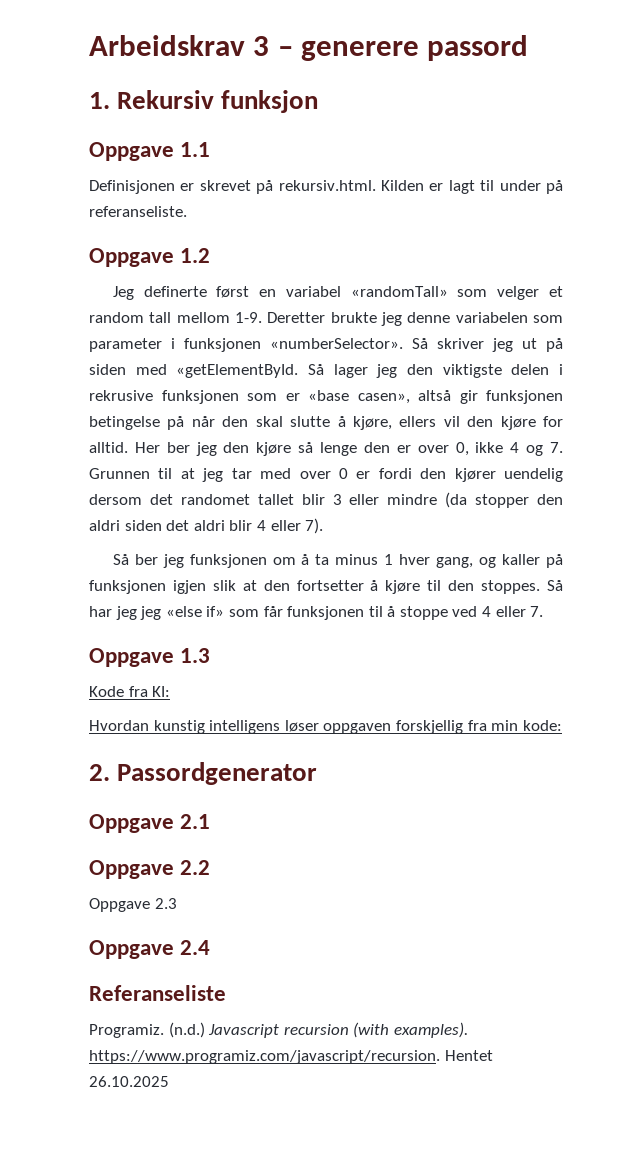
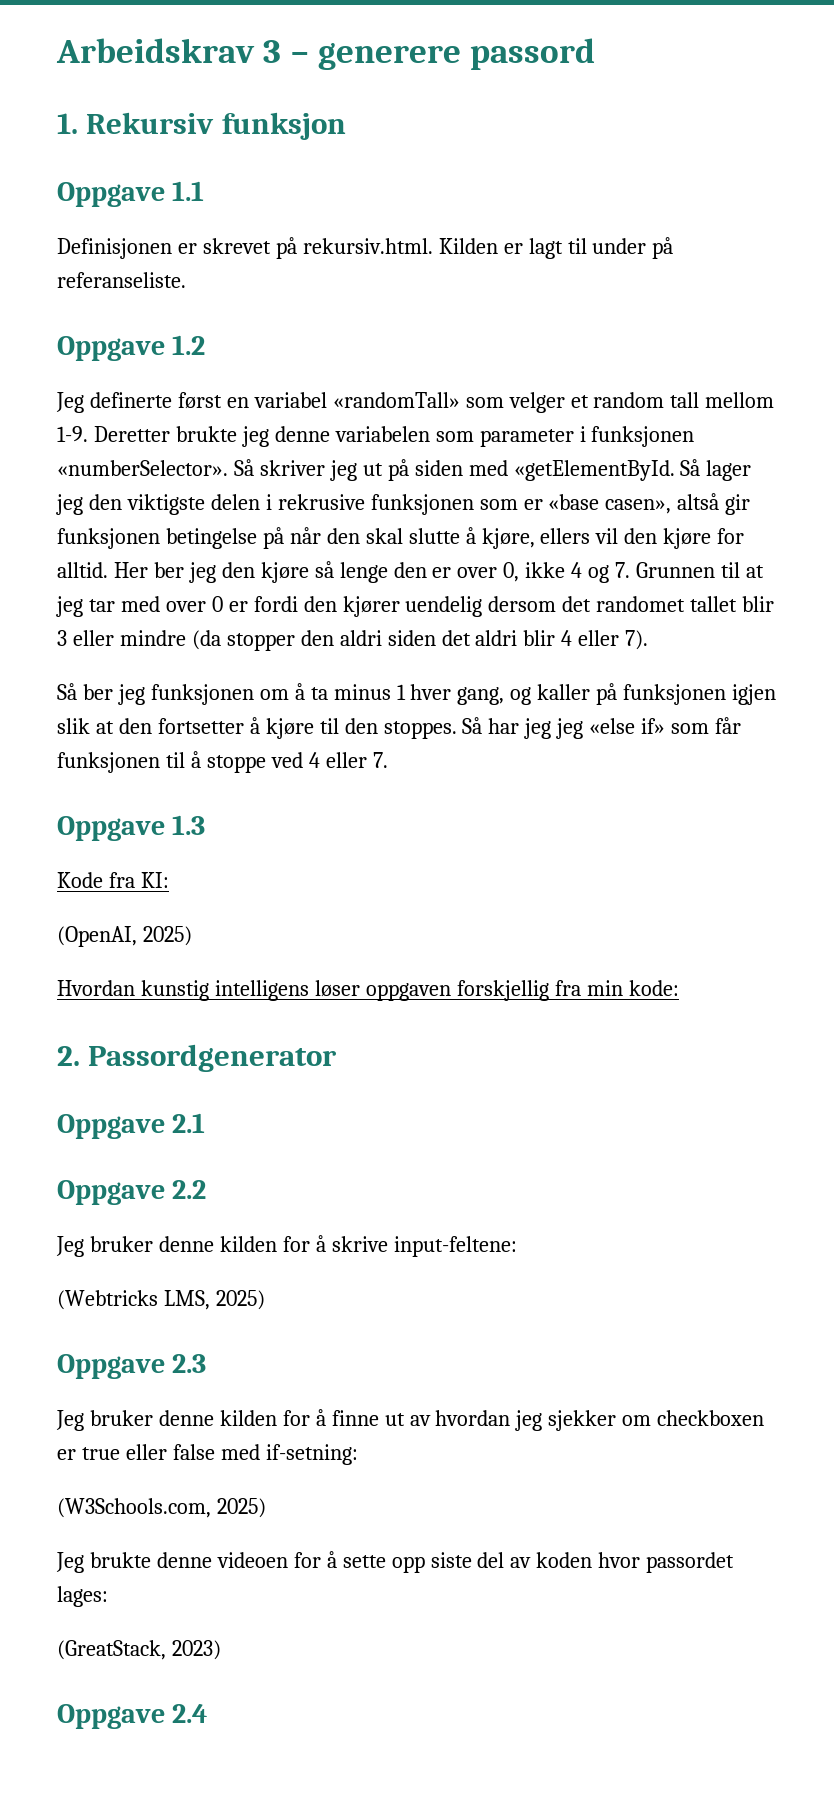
+ (OpenAI, 2025)
+ Jeg bruker denne kilden for å skrive input-feltene:
+ (Webtricks LMS, 2025)
  Oppgave 2.3
+ Jeg bruker denne kilden for å finne ut av hvordan jeg sjekker om checkboxen er true eller false med if-setning:
+ (W3Schools.com, 2025)
+ Jeg brukte denne videoen for å sette opp siste del av koden hvor passordet lages:
+ (GreatStack, 2023)
  Oppgave 2.4
- Referanseliste
- Programiz. (n.d.) Javascript recursion (with examples). https://www.programiz.com/javascript/recursion. Hentet 26.10.2025

